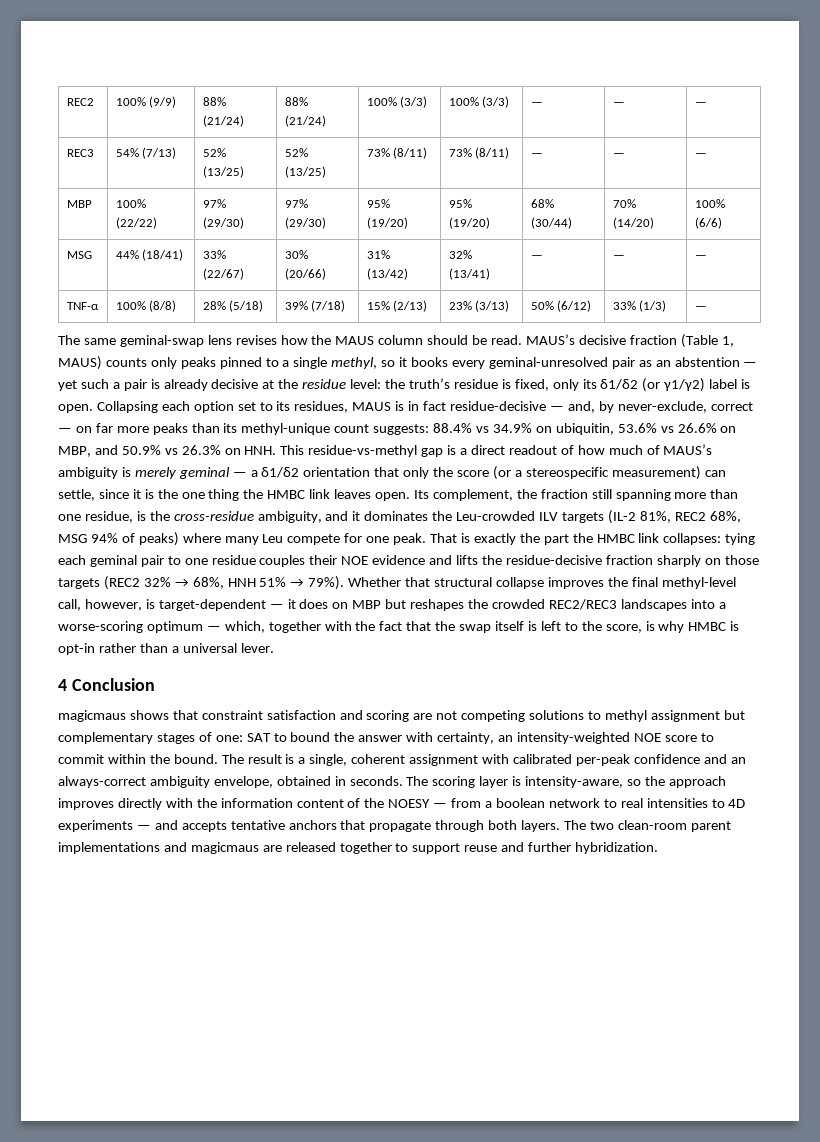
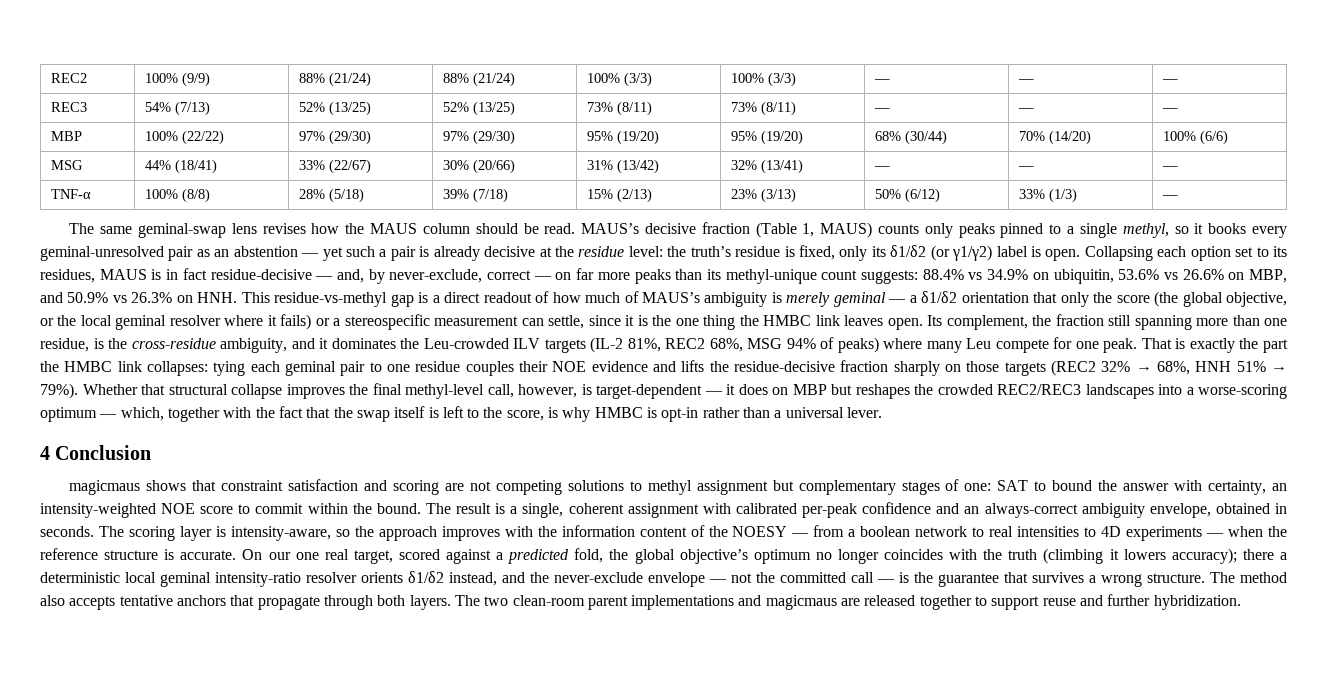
- 88.4% vs 34.9% on ubiquitin, 53.6% vs 26.6% on MBP, and 50.9% vs 26.3% on HNH. This residue-vs-methyl gap is a direct readout of how much of MAUS’s ambiguity is merely geminal — a δ1/δ2 orientation that only the score (or a stereospecific measurement) can settle, since it is the one thing the HMBC link leaves open.
+ 88.4% vs 34.9% on ubiquitin, 53.6% vs 26.6% on MBP, and 50.9% vs 26.3% on HNH. This residue-vs-methyl gap is a direct readout of how much of MAUS’s ambiguity is merely geminal — a δ1/δ2 orientation that only the score (the global objective, or the local geminal resolver where it fails) or a stereospecific measurement can settle, since it is the one thing the HMBC link leaves open.
- The scoring layer is intensity-aware, so the approach improves directly with the information content of the NOESY — from a boolean network to real intensities to 4D experiments — and accepts tentative anchors that propagate through both layers.
+ The scoring layer is intensity-aware, so the approach improves with the information content of the NOESY — from a boolean network to real intensities to 4D experiments — when the reference structure is accurate. On our one real target, scored against a predicted fold, the global objective’s optimum no longer coincides with the truth (climbing it lowers accuracy); there a deterministic local geminal intensity-ratio resolver orients δ1/δ2 instead, and the never-exclude envelope — not the committed call — is the guarantee that survives a wrong structure. The method also accepts tentative anchors that propagate through both layers.

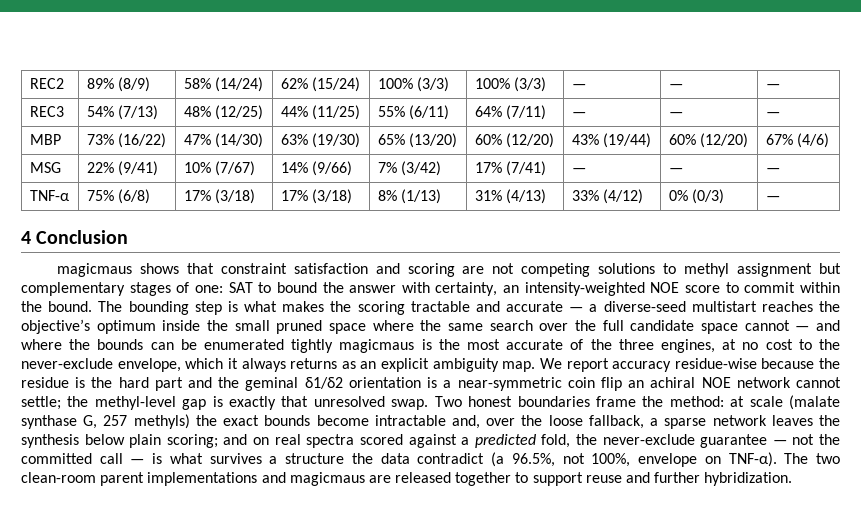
- REC2 | 100% (9/9) | 88% (21/24) | 88% (21/24) | 100% (3/3) | 100% (3/3) | — | — | —
+ REC2 | 89% (8/9) | 58% (14/24) | 62% (15/24) | 100% (3/3) | 100% (3/3) | — | — | —
- REC3 | 54% (7/13) | 52% (13/25) | 52% (13/25) | 73% (8/11) | 73% (8/11) | — | — | —
- MBP | 100% (22/22) | 97% (29/30) | 97% (29/30) | 95% (19/20) | 95% (19/20) | 68% (30/44) | 70% (14/20) | 100% (6/6)
- MSG | 44% (18/41) | 33% (22/67) | 30% (20/66) | 31% (13/42) | 32% (13/41) | — | — | —
- TNF-α | 100% (8/8) | 28% (5/18) | 39% (7/18) | 15% (2/13) | 23% (3/13) | 50% (6/12) | 33% (1/3) | —
- The same geminal-swap lens revises how the MAUS column should be read. MAUS’s decisive fraction (Table 1, MAUS) counts only peaks pinned to a single methyl, so it books every geminal-unresolved pair as an abstention — yet such a pair is already decisive at the residue level: the truth’s residue is fixed, only its δ1/δ2 (or γ1/γ2) label is open. Collapsing each option set to its residues, MAUS is in fact residue-decisive — and, by never-exclude, correct — on far more peaks than its methyl-unique count suggests: 88.4% vs 34.9% on ubiquitin, 53.6% vs 26.6% on MBP, and 50.9% vs 26.3% on HNH. This residue-vs-methyl gap is a direct readout of how much of MAUS’s ambiguity is merely geminal — a δ1/δ2 orientation that only the score (the global objective, or the local geminal resolver where it fails) or a stereospecific measurement can settle, since it is the one thing the HMBC link leaves open. Its complement, the fraction still spanning more than one residue, is the cross-residue ambiguity, and it dominates the Leu-crowded ILV targets (IL-2 81%, REC2 68%, MSG 94% of peaks) where many Leu compete for one peak. That is exactly the part the HMBC link collapses: tying each geminal pair to one residue couples their NOE evidence and lifts the residue-decisive fraction sharply on those targets (REC2 32% → 68%, HNH 51% → 79%). Whether that structural collapse improves the final methyl-level call, however, is target-dependent — it does on MBP but reshapes the crowded REC2/REC3 landscapes into a worse-scoring optimum — which, together with the fact that the swap itself is left to the score, is why HMBC is opt-in rather than a universal lever.
+ REC3 | 54% (7/13) | 48% (12/25) | 44% (11/25) | 55% (6/11) | 64% (7/11) | — | — | —
+ MBP | 73% (16/22) | 47% (14/30) | 63% (19/30) | 65% (13/20) | 60% (12/20) | 43% (19/44) | 60% (12/20) | 67% (4/6)
+ MSG | 22% (9/41) | 10% (7/67) | 14% (9/66) | 7% (3/42) | 17% (7/41) | — | — | —
+ TNF-α | 75% (6/8) | 17% (3/18) | 17% (3/18) | 8% (1/13) | 31% (4/13) | 33% (4/12) | 0% (0/3) | —
- The result is a single, coherent assignment with calibrated per-peak confidence and an always-correct ambiguity envelope, obtained in seconds. The scoring layer is intensity-aware, so the approach improves with the information content of the NOESY — from a boolean network to real intensities to 4D experiments — when the reference structure is accurate. On our one real target, scored against a predicted fold, the global objective’s optimum no longer coincides with the truth (climbing it lowers accuracy); there a deterministic local geminal intensity-ratio resolver orients δ1/δ2 instead, and the never-exclude envelope — not the committed call — is the guarantee that survives a wrong structure. The method also accepts tentative anchors that propagate through both layers.
+ The bounding step is what makes the scoring tractable and accurate — a diverse-seed multistart reaches the objective’s optimum inside the small pruned space where the same search over the full candidate space cannot — and where the bounds can be enumerated tightly magicmaus is the most accurate of the three engines, at no cost to the never-exclude envelope, which it always returns as an explicit ambiguity map. We report accuracy residue-wise because the residue is the hard part and the geminal δ1/δ2 orientation is a near-symmetric coin flip an achiral NOE network cannot settle; the methyl-level gap is exactly that unresolved swap. Two honest boundaries frame the method: at scale (malate synthase G, 257 methyls) the exact bounds become intractable and, over the loose fallback, a sparse network leaves the synthesis below plain scoring; and on real spectra scored against a predicted fold, the never-exclude guarantee — not the committed call — is what survives a structure the data contradict (a 96.5%, not 100%, envelope on TNF-α).

